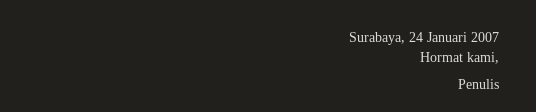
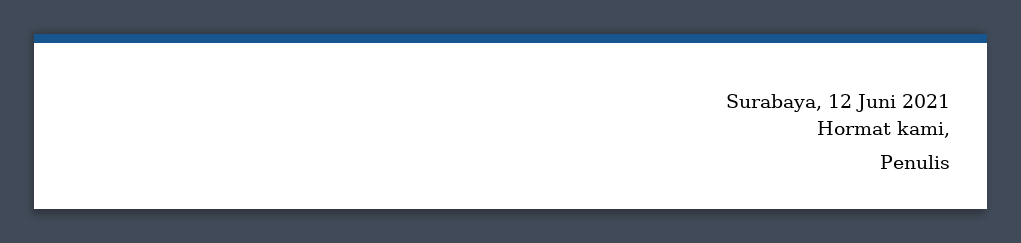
- Surabaya, 24 Januari 2007
+ Surabaya, 12 Juni 2021

